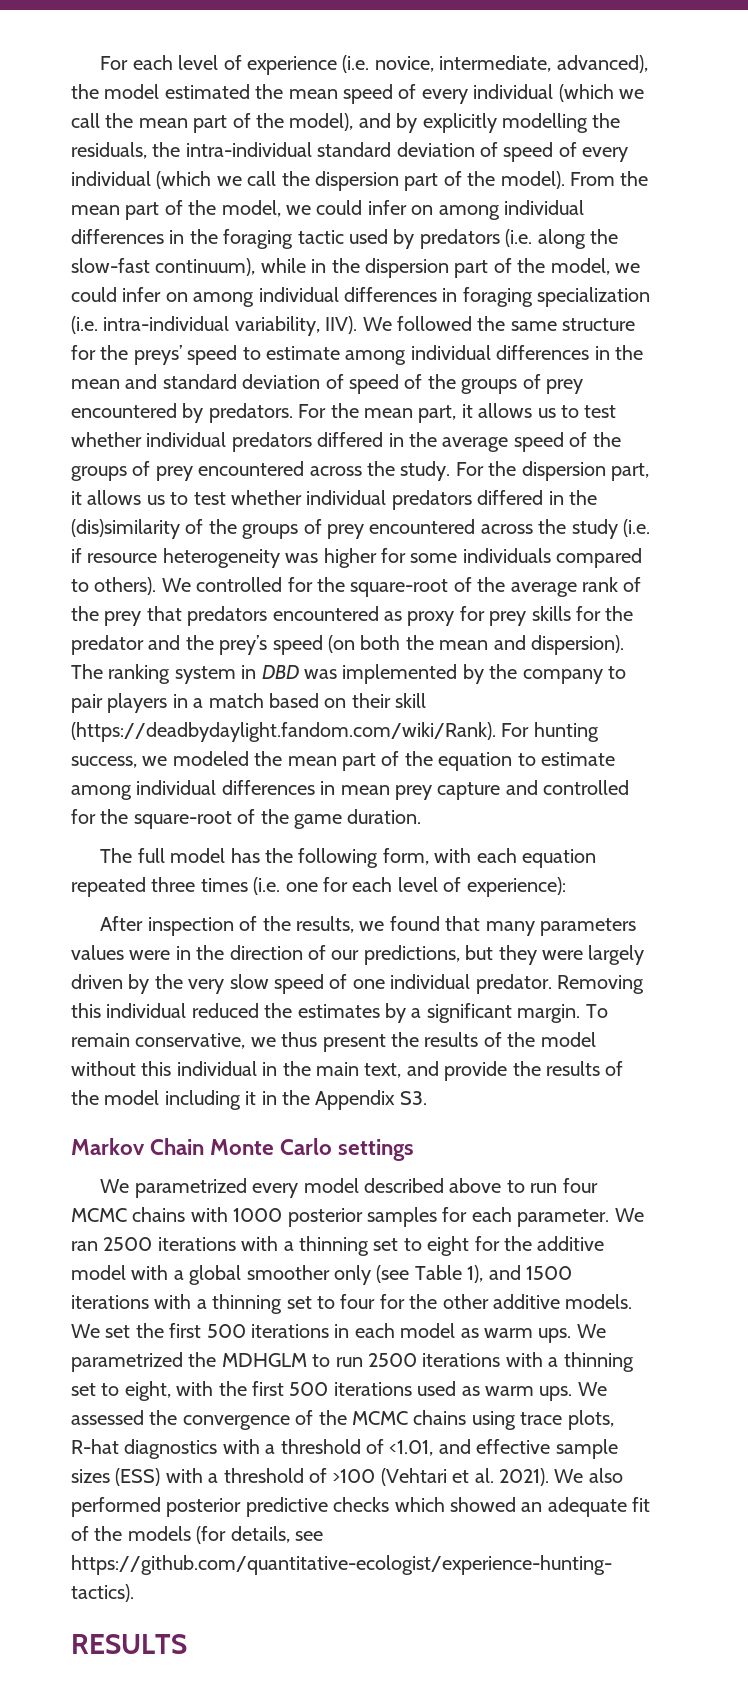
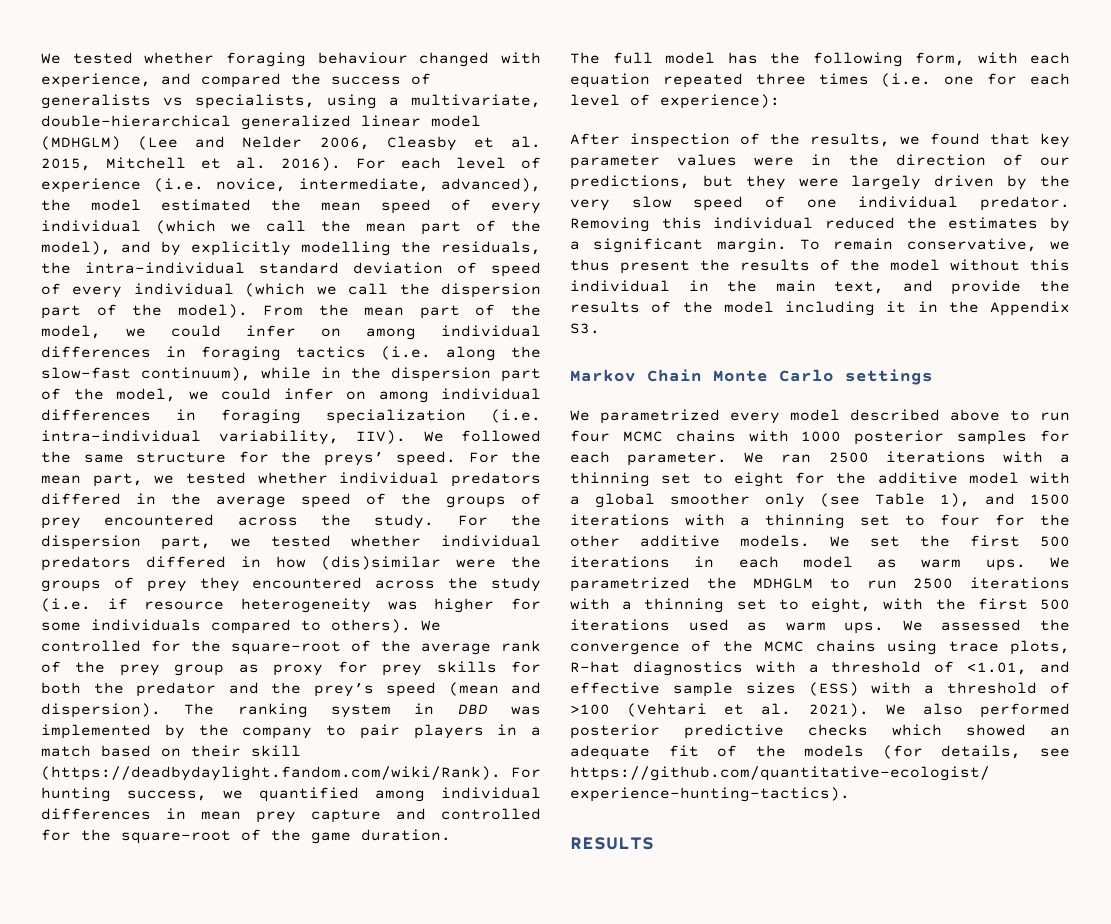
+ We tested whether foraging behaviour changed with experience, and compared the success of generalists vs specialists, using a multivariate, double-hierarchical generalized linear model (MDHGLM) (Lee and Nelder 2006, Cleasby et al. 2015, Mitchell et al. 2016).
- From the mean part of the model, we could infer on among individual differences in the foraging tactic used by predators (i.e. along the slow-fast continuum), while in the dispersion part of the model, we could infer on among individual differences in foraging specialization (i.e. intra-individual variability, IIV).
+ From the mean part of the model, we could infer on among individual differences in foraging tactics (i.e. along the slow-fast continuum), while in the dispersion part of the model, we could infer on among individual differences in foraging specialization (i.e. intra-individual variability, IIV).
- We followed the same structure for the preys’ speed to estimate among individual differences in the mean and standard deviation of speed of the groups of prey encountered by predators. For the mean part, it allows us to test whether individual predators differed in the average speed of the groups of prey encountered across the study.
+ We followed the same structure for the preys’ speed. For the mean part, we tested whether individual predators differed in the average speed of the groups of prey encountered across the study.
- For the dispersion part, it allows us to test whether individual predators differed in the (dis)similarity of the groups of prey encountered across the study (i.e. if resource heterogeneity was higher for some individuals compared to others).
+ For the dispersion part, we tested whether individual predators differed in how (dis)similar were the groups of prey they encountered across the study (i.e. if resource heterogeneity was higher for some individuals compared to others).
- We controlled for the square-root of the average rank of the prey that predators encountered as proxy for prey skills for the predator and the prey’s speed (on both the mean and dispersion).
+ We controlled for the square-root of the average rank of the prey group as proxy for prey skills for both the predator and the prey’s speed (mean and dispersion).
- The ranking system in DBD was implemented by the company to pair players in a match based on their skill (https://deadbydaylight.fandom.com/wiki/Rank). For hunting success, we modeled the mean part of the equation to estimate among individual differences in mean prey capture and controlled for the square-root of the game duration.
+ The ranking system in DBD was implemented by the company to pair players in a match based on their skill (https://deadbydaylight.fandom.com/wiki/Rank). For hunting success, we quantified among individual differences in mean prey capture and controlled for the square-root of the game duration.
- After inspection of the results, we found that many parameters values were in the direction of our predictions, but they were largely driven by the very slow speed of one individual predator.
+ After inspection of the results, we found that key parameter values were in the direction of our predictions, but they were largely driven by the very slow speed of one individual predator.

